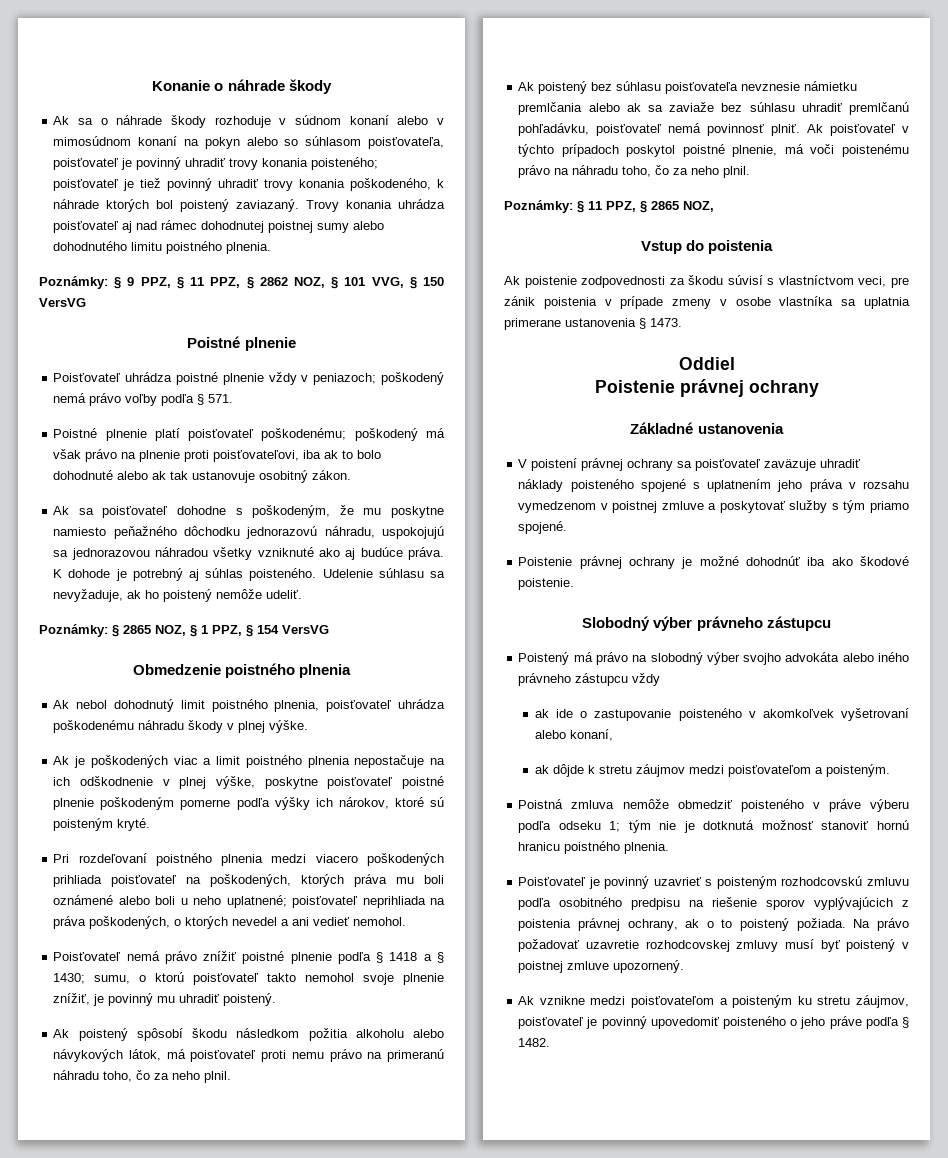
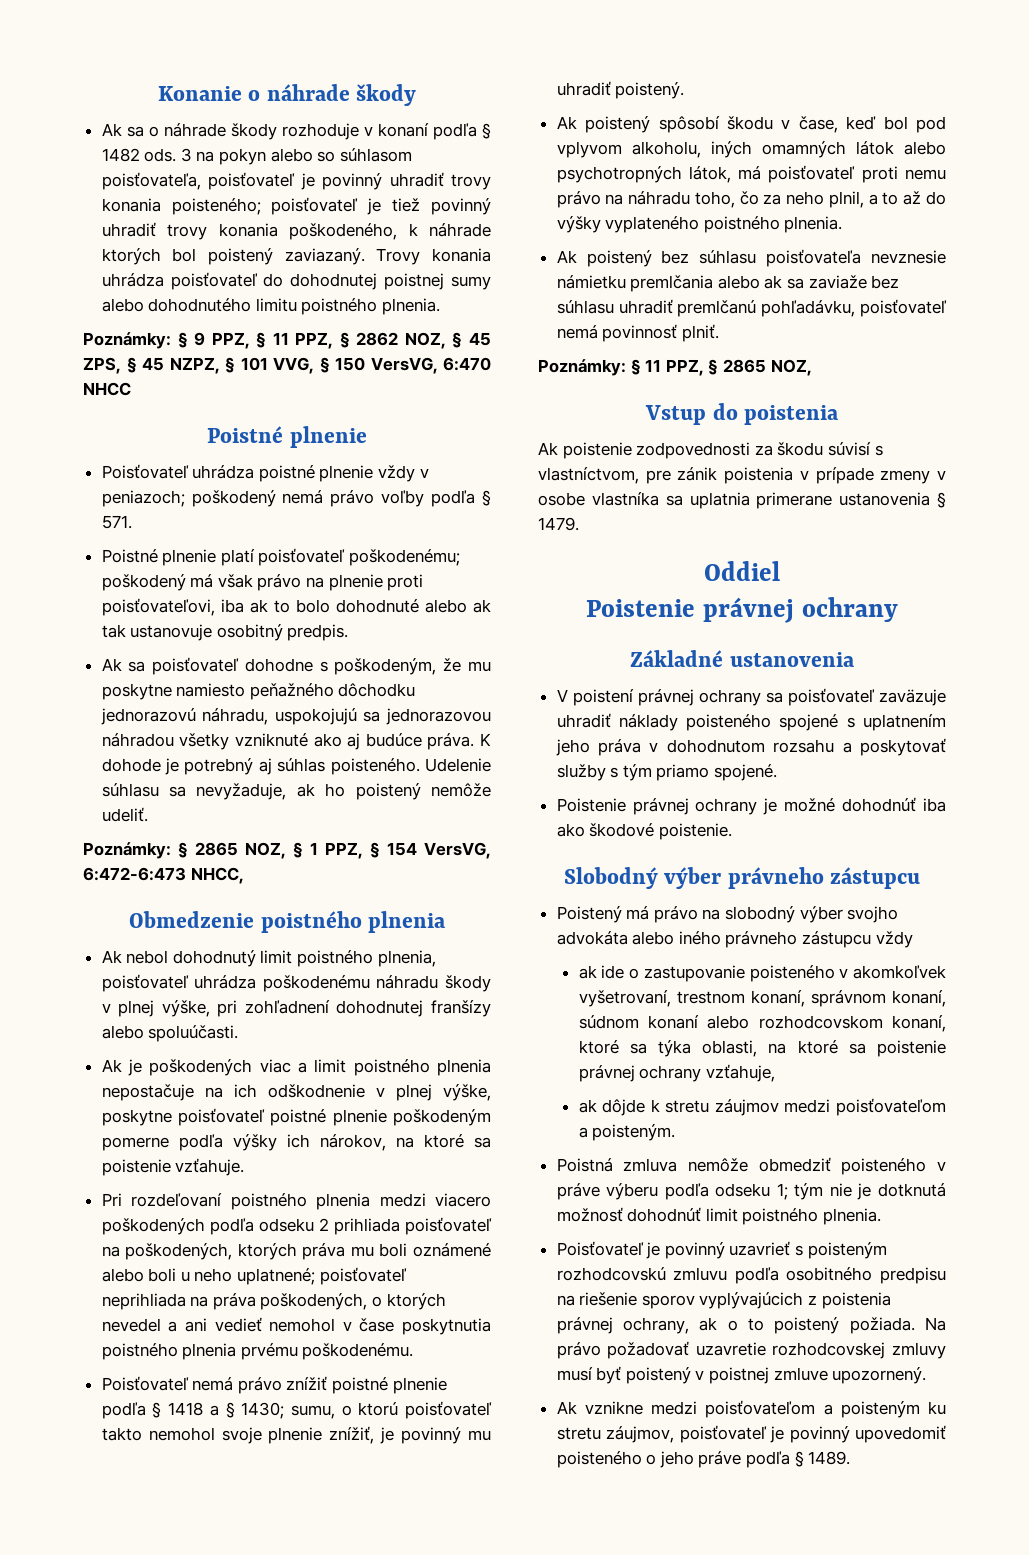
- Ak sa o náhrade škody rozhoduje v súdnom konaní alebo v mimosúdnom konaní na pokyn alebo so súhlasom poisťovateľa, poisťovateľ je povinný uhradiť trovy konania poisteného; poisťovateľ je tiež povinný uhradiť trovy konania poškodeného, k náhrade ktorých bol poistený zaviazaný.
+ Ak sa o náhrade škody rozhoduje v konaní podľa § 1482 ods. 3 na pokyn alebo so súhlasom poisťovateľa, poisťovateľ je povinný uhradiť trovy konania poisteného; poisťovateľ je tiež povinný uhradiť trovy konania poškodeného, k náhrade ktorých bol poistený zaviazaný.
- Trovy konania uhrádza poisťovateľ aj nad rámec dohodnutej poistnej sumy alebo dohodnutého limitu poistného plnenia.
+ Trovy konania uhrádza poisťovateľ do dohodnutej poistnej sumy alebo dohodnutého limitu poistného plnenia.
- Poznámky: § 9 PPZ, § 11 PPZ, § 2862 NOZ, § 101 VVG, § 150 VersVG
+ Poznámky: § 9 PPZ, § 11 PPZ, § 2862 NOZ, § 45 ZPS, § 45 NZPZ, § 101 VVG, § 150 VersVG, 6:470 NHCC
- Poistné plnenie platí poisťovateľ poškodenému; poškodený má však právo na plnenie proti poisťovateľovi, iba ak to bolo dohodnuté alebo ak tak ustanovuje osobitný zákon.
+ Poistné plnenie platí poisťovateľ poškodenému; poškodený má však právo na plnenie proti poisťovateľovi, iba ak to bolo dohodnuté alebo ak tak ustanovuje osobitný predpis.
- Poznámky: § 2865 NOZ, § 1 PPZ, § 154 VersVG
+ Poznámky: § 2865 NOZ, § 1 PPZ, § 154 VersVG, 6:472-6:473 NHCC,
- Ak nebol dohodnutý limit poistného plnenia, poisťovateľ uhrádza poškodenému náhradu škody v plnej výške.
+ Ak nebol dohodnutý limit poistného plnenia, poisťovateľ uhrádza poškodenému náhradu škody v plnej výške, pri zohľadnení dohodnutej franšízy alebo spoluúčasti.
- Ak je poškodených viac a limit poistného plnenia nepostačuje na ich odškodnenie v plnej výške, poskytne poisťovateľ poistné plnenie poškodeným pomerne podľa výšky ich nárokov, ktoré sú poisteným kryté.
+ Ak je poškodených viac a limit poistného plnenia nepostačuje na ich odškodnenie v plnej výške, poskytne poisťovateľ poistné plnenie poškodeným pomerne podľa výšky ich nárokov, na ktoré sa poistenie vzťahuje.
- Pri rozdeľovaní poistného plnenia medzi viacero poškodených prihliada poisťovateľ na poškodených, ktorých práva mu boli oznámené alebo boli u neho uplatnené; poisťovateľ neprihliada na práva poškodených, o ktorých nevedel a ani vedieť nemohol.
+ Pri rozdeľovaní poistného plnenia medzi viacero poškodených podľa odseku 2 prihliada poisťovateľ na poškodených, ktorých práva mu boli oznámené alebo boli u neho uplatnené; poisťovateľ neprihliada na práva poškodených, o ktorých nevedel a ani vedieť nemohol v čase poskytnutia poistného plnenia prvému poškodenému.
- Ak poistený spôsobí škodu následkom požitia alkoholu alebo návykových látok, má poisťovateľ proti nemu právo na primeranú náhradu toho, čo za neho plnil.
+ Ak poistený spôsobí škodu v čase, keď bol pod vplyvom alkoholu, iných omamných látok alebo psychotropných látok, má poisťovateľ proti nemu právo na náhradu toho, čo za neho plnil, a to až do výšky vyplateného poistného plnenia.
- Ak poisťovateľ v týchto prípadoch poskytol poistné plnenie, má voči poistenému právo na náhradu toho, čo za neho plnil.
- Ak poistenie zodpovednosti za škodu súvisí s vlastníctvom veci, pre zánik poistenia v prípade zmeny v osobe vlastníka sa uplatnia primerane ustanovenia § 1473.
+ Ak poistenie zodpovednosti za škodu súvisí s vlastníctvom, pre zánik poistenia v prípade zmeny v osobe vlastníka sa uplatnia primerane ustanovenia § 1479.
- V poistení právnej ochrany sa poisťovateľ zaväzuje uhradiť náklady poisteného spojené s uplatnením jeho práva v rozsahu vymedzenom v poistnej zmluve a poskytovať služby s tým priamo spojené.
+ V poistení právnej ochrany sa poisťovateľ zaväzuje uhradiť náklady poisteného spojené s uplatnením jeho práva v dohodnutom rozsahu a poskytovať služby s tým priamo spojené.
- ak ide o zastupovanie poisteného v akomkoľvek vyšetrovaní alebo konaní,
+ ak ide o zastupovanie poisteného v akomkoľvek vyšetrovaní, trestnom konaní, správnom konaní, súdnom konaní alebo rozhodcovskom konaní, ktoré sa týka oblasti, na ktoré sa poistenie právnej ochrany vzťahuje,
- Poistná zmluva nemôže obmedziť poisteného v práve výberu podľa odseku 1; tým nie je dotknutá možnosť stanoviť hornú hranicu poistného plnenia.
+ Poistná zmluva nemôže obmedziť poisteného v práve výberu podľa odseku 1; tým nie je dotknutá možnosť dohodnúť limit poistného plnenia.
- Ak vznikne medzi poisťovateľom a poisteným ku stretu záujmov, poisťovateľ je povinný upovedomiť poisteného o jeho práve podľa § 1482.
+ Ak vznikne medzi poisťovateľom a poisteným ku stretu záujmov, poisťovateľ je povinný upovedomiť poisteného o jeho práve podľa § 1489.

